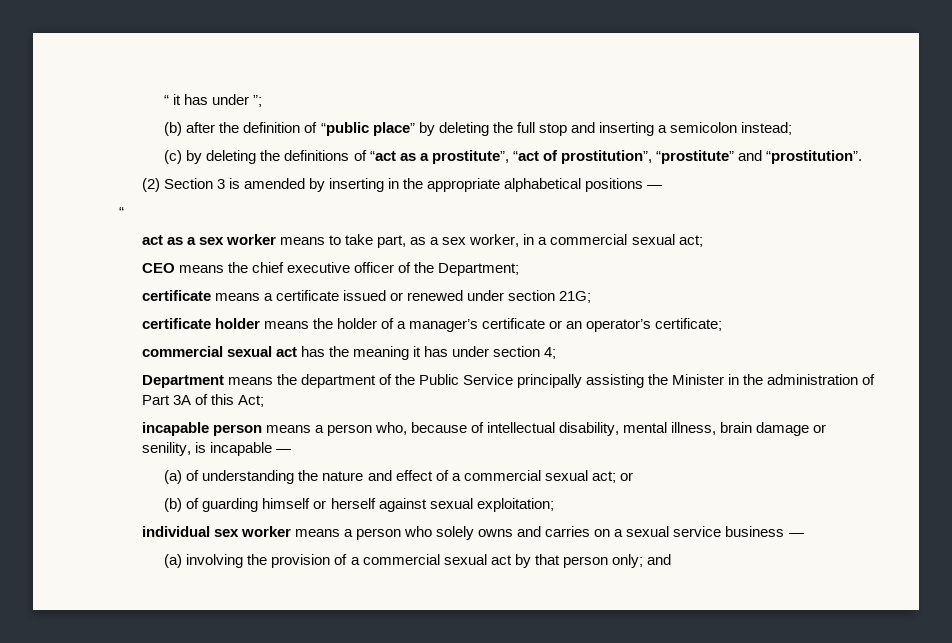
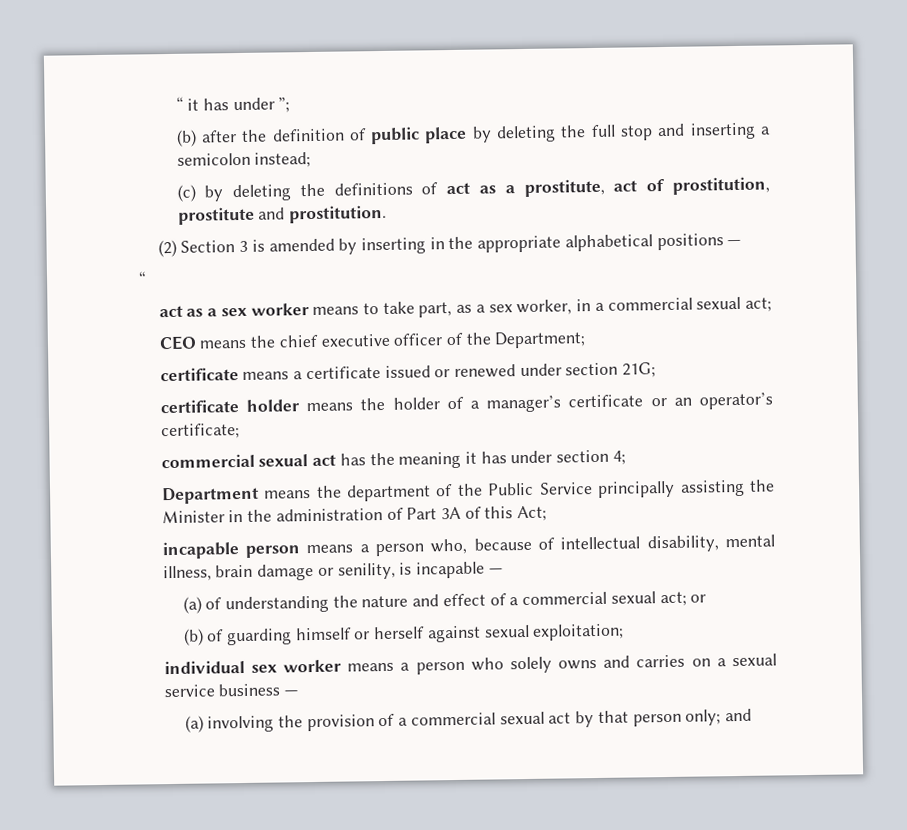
- (b) after the definition of “public place” by deleting the full stop and inserting a semicolon instead;
+ (b) after the definition of public place by deleting the full stop and inserting a semicolon instead;
- (c) by deleting the definitions of “act as a prostitute”, “act of prostitution”, “prostitute” and “prostitution”.
+ (c) by deleting the definitions of act as a prostitute, act of prostitution, prostitute and prostitution.

